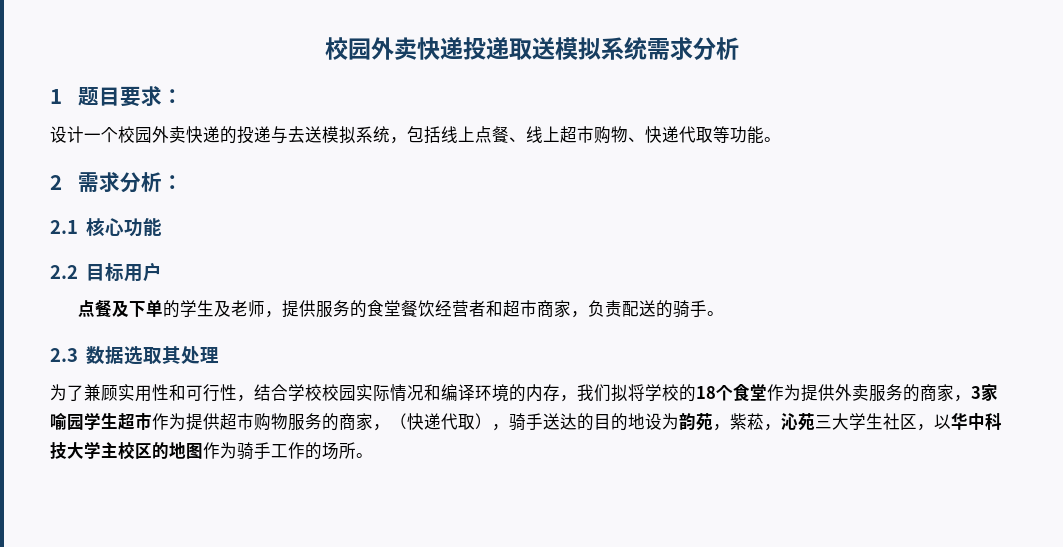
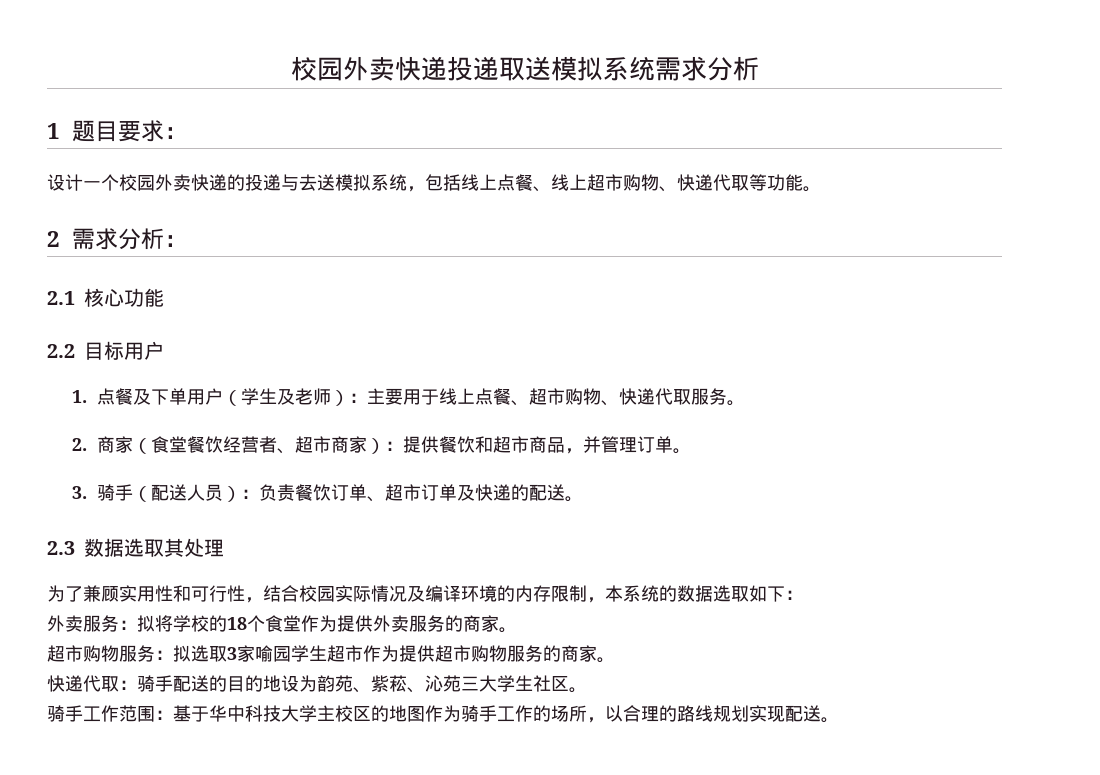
- 点餐及下单的学生及老师，提供服务的食堂餐饮经营者和超市商家，负责配送的骑手。
+ 1.点餐及下单用户（学生及老师）：主要用于线上点餐、超市购物、快递代取服务。
+ 2.商家（食堂餐饮经营者、超市商家）：提供餐饮和超市商品，并管理订单。
+ 3.骑手（配送人员）：负责餐饮订单、超市订单及快递的配送。
- 为了兼顾实用性和可行性，结合学校校园实际情况和编译环境的内存，我们拟将学校的18个食堂作为提供外卖服务的商家，3家喻园学生超市作为提供超市购物服务的商家，（快递代取），骑手送达的目的地设为韵苑，紫菘，沁苑三大学生社区，以华中科技大学主校区的地图作为骑手工作的场所。
+ 为了兼顾实用性和可行性，结合校园实际情况及编译环境的内存限制，本系统的数据选取如下：
+ 外卖服务：拟将学校的18个食堂作为提供外卖服务的商家。
+ 超市购物服务：拟选取3家喻园学生超市作为提供超市购物服务的商家。
+ 快递代取：骑手配送的目的地设为韵苑、紫菘、沁苑三大学生社区。
+ 骑手工作范围：基于华中科技大学主校区的地图作为骑手工作的场所，以合理的路线规划实现配送。

